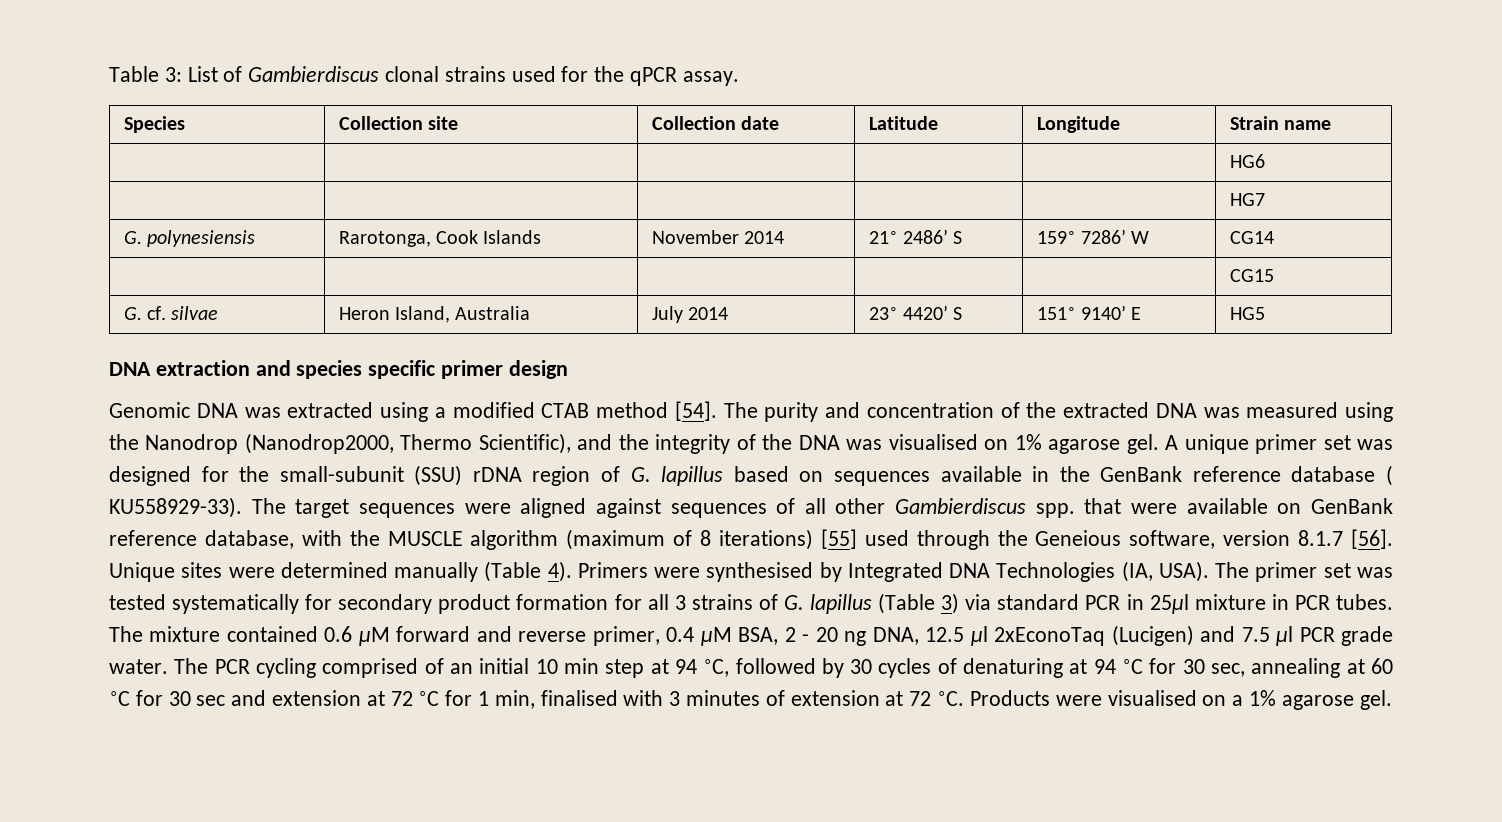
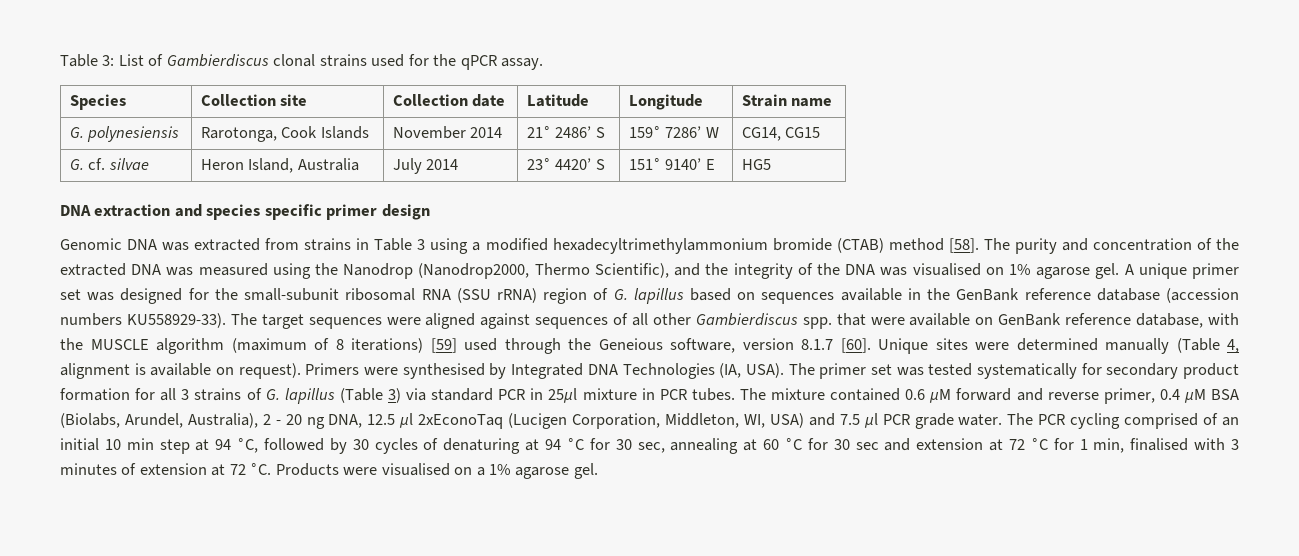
- | | | | | HG6
- | | | | | HG7
- G. polynesiensis | Rarotonga, Cook Islands | November 2014 | 21∘ 2486’ S | 159∘ 7286’ W | CG14
- | | | | | CG15
+ G. polynesiensis | Rarotonga, Cook Islands | November 2014 | 21∘ 2486’ S | 159∘ 7286’ W | CG14, CG15
- Genomic DNA was extracted using a modified CTAB method [54].
+ Genomic DNA was extracted from strains in Table 3 using a modified hexadecyltrimethylammonium bromide (CTAB) method [58].
- A unique primer set was designed for the small-subunit (SSU) rDNA region of G. lapillus based on sequences available in the GenBank reference database ( KU558929-33).
+ A unique primer set was designed for the small-subunit ribosomal RNA (SSU rRNA) region of G. lapillus based on sequences available in the GenBank reference database (accession numbers KU558929-33).
- The target sequences were aligned against sequences of all other Gambierdiscus spp. that were available on GenBank reference database, with the MUSCLE algorithm (maximum of 8 iterations) [55] used through the Geneious software, version 8.1.7 [56].
+ The target sequences were aligned against sequences of all other Gambierdiscus spp. that were available on GenBank reference database, with the MUSCLE algorithm (maximum of 8 iterations) [59] used through the Geneious software, version 8.1.7 [60].
- Unique sites were determined manually (Table 4).
+ Unique sites were determined manually (Table 4, alignment is available on request).
- The mixture contained 0.6 μM forward and reverse primer, 0.4 μM BSA, 2 - 20 ng DNA, 12.5 μl 2xEconoTaq (Lucigen) and 7.5 μl PCR grade water.
+ The mixture contained 0.6 μM forward and reverse primer, 0.4 μM BSA (Biolabs, Arundel, Australia), 2 - 20 ng DNA, 12.5 μl 2xEconoTaq (Lucigen Corporation, Middleton, WI, USA) and 7.5 μl PCR grade water.

